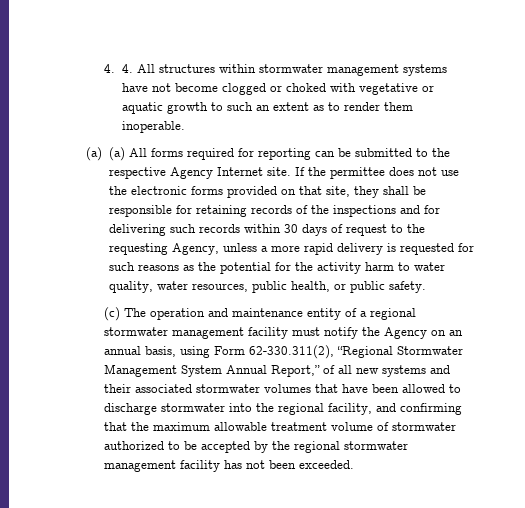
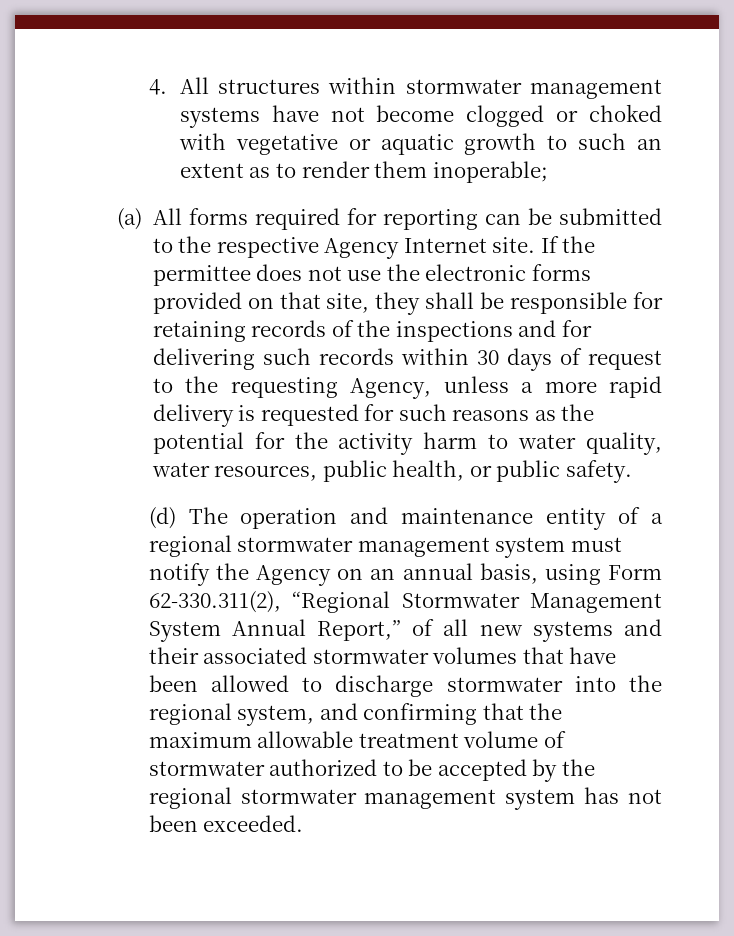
- 4. 4. All structures within stormwater management systems have not become clogged or choked with vegetative or aquatic growth to such an extent as to render them inoperable.
- (a) (a) All forms required for reporting can be submitted to the respective Agency Internet site.
+ 4. All structures within stormwater management systems have not become clogged or choked with vegetative or aquatic growth to such an extent as to render them inoperable;
+ (a) All forms required for reporting can be submitted to the respective Agency Internet site.
- (c) The operation and maintenance entity of a regional stormwater management facility must notify the Agency on an annual basis, using Form 62-330.311(2), “Regional Stormwater Management System Annual Report,” of all new systems and their associated stormwater volumes that have been allowed to discharge stormwater into the regional facility, and confirming that the maximum allowable treatment volume of stormwater authorized to be accepted by the regional stormwater management facility has not been exceeded.
+ (d) The operation and maintenance entity of a regional stormwater management system must notify the Agency on an annual basis, using Form 62-330.311(2), “Regional Stormwater Management System Annual Report,” of all new systems and their associated stormwater volumes that have been allowed to discharge stormwater into the regional system, and confirming that the maximum allowable treatment volume of stormwater authorized to be accepted by the regional stormwater management system has not been exceeded.

